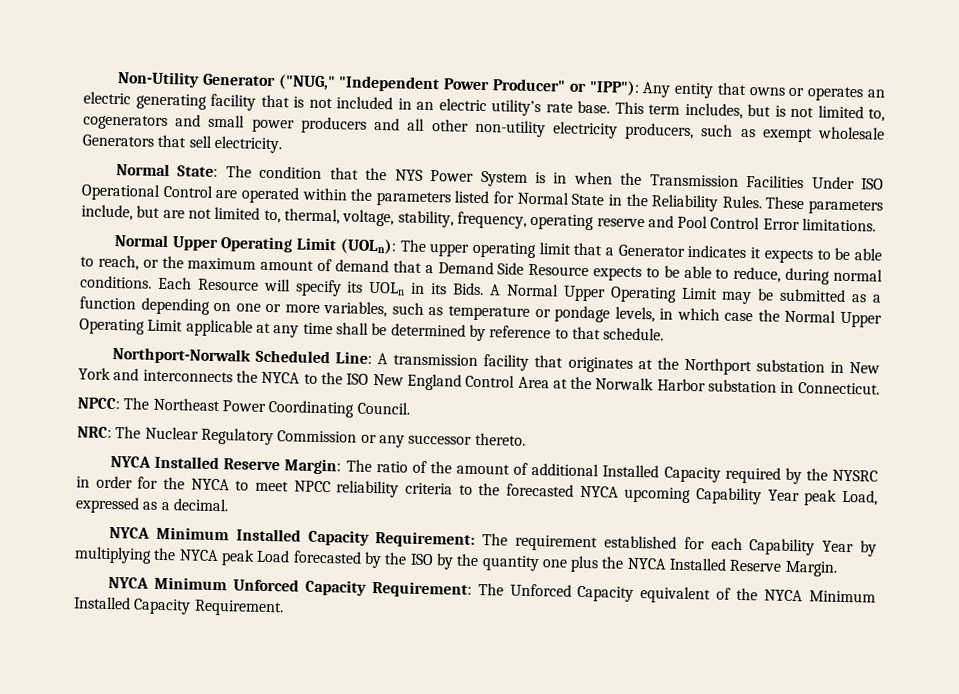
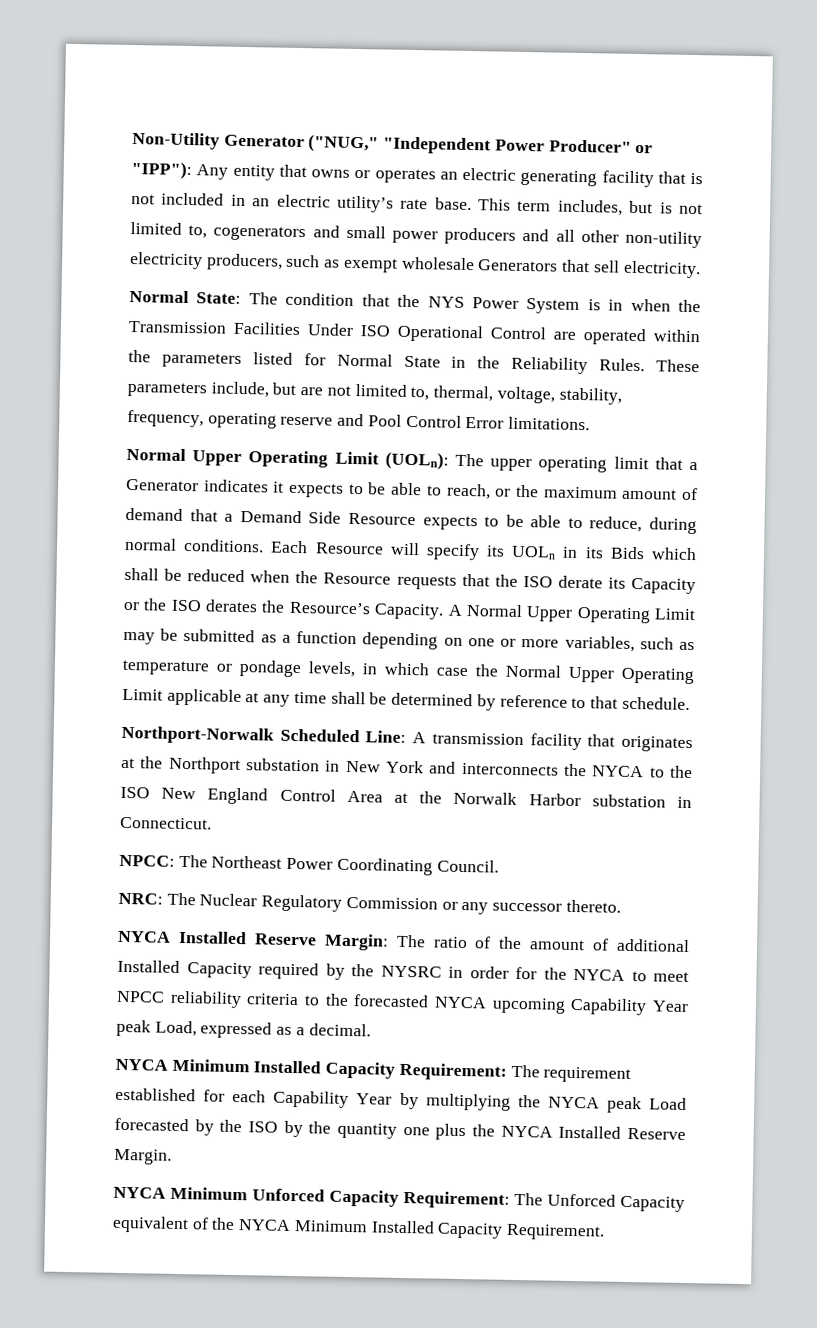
- Each Resource will specify its UOLn in its Bids.
+ Each Resource will specify its UOLn in its Bids which shall be reduced when the Resource requests that the ISO derate its Capacity or the ISO derates the Resource’s Capacity.

